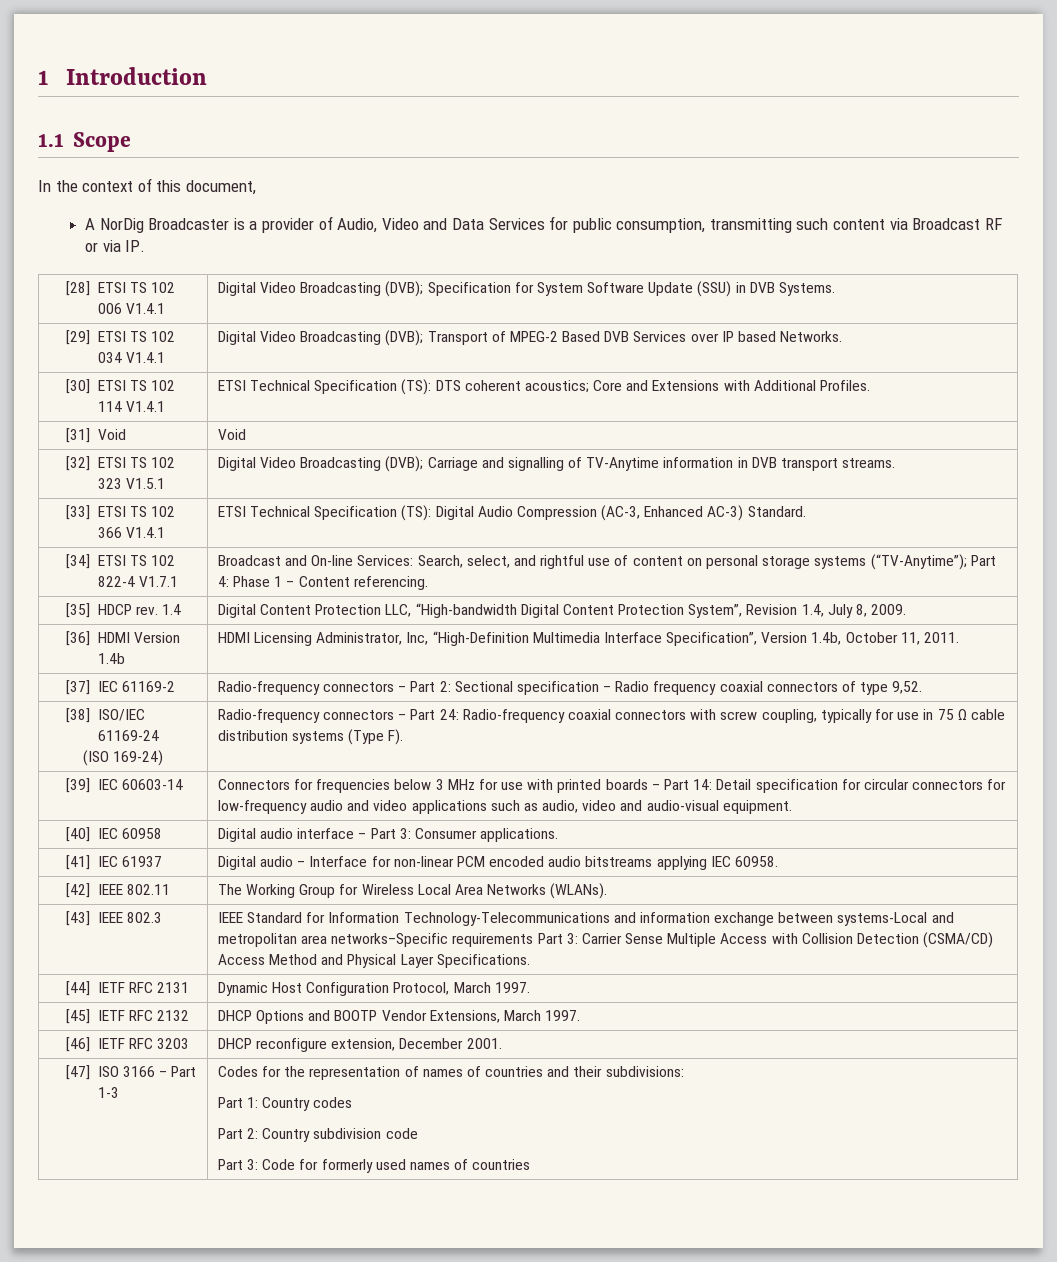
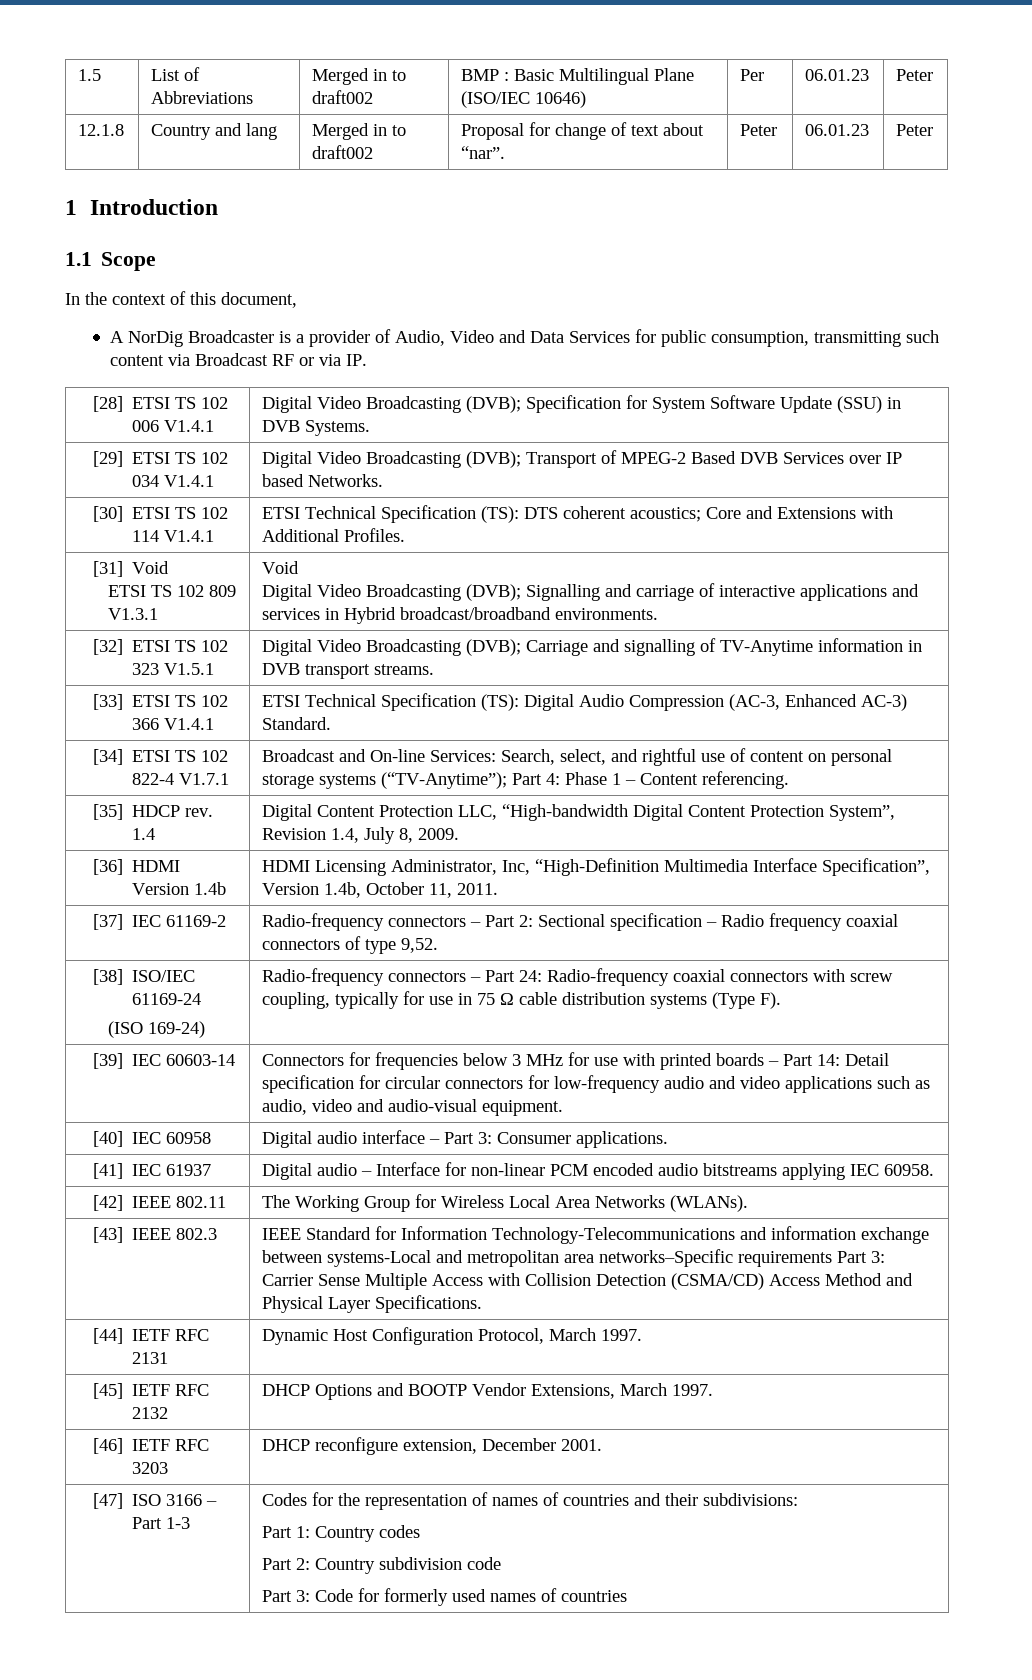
+ 1.5 | List of Abbreviations | Merged in to draft002 | BMP : Basic Multilingual Plane (ISO/IEC 10646) | Per | 06.01.23 | Peter
+ 12.1.8 | Country and lang | Merged in to draft002 | Proposal for change of text about “nar”. | Peter | 06.01.23 | Peter
- [31] Void | Void
+ [31] Void
+ ETSI TS 102 809 V1.3.1 | Void
+ Digital Video Broadcasting (DVB); Signalling and carriage of interactive applications and services in Hybrid broadcast/broadband environments.

